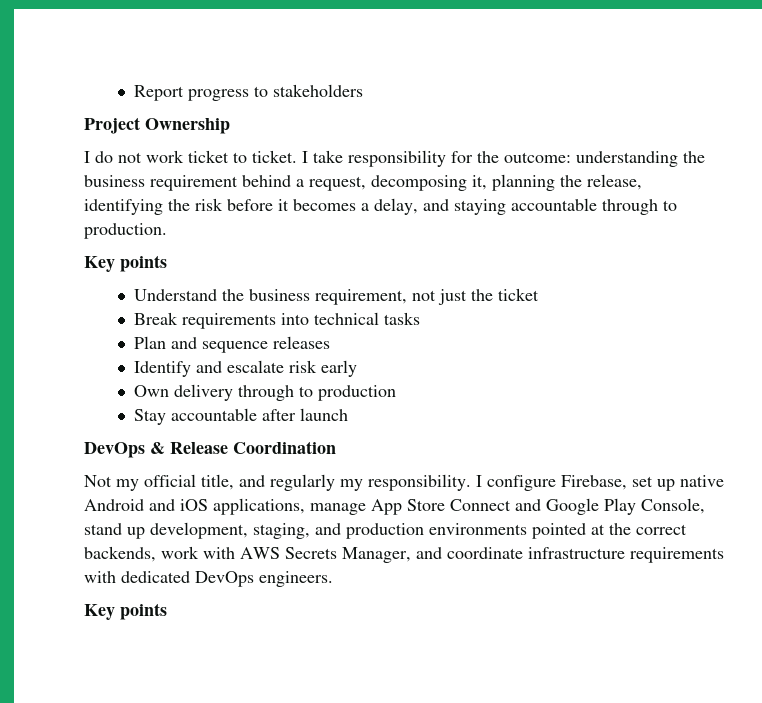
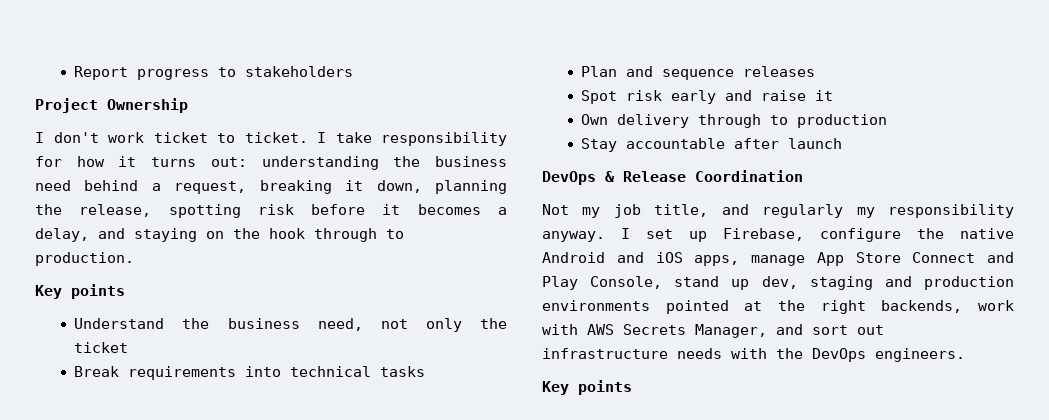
- I do not work ticket to ticket.
+ I don't work ticket to ticket.
- I take responsibility for the outcome: understanding the business requirement behind a request, decomposing it, planning the release, identifying the risk before it becomes a delay, and staying accountable through to production.
+ I take responsibility for how it turns out: understanding the business need behind a request, breaking it down, planning the release, spotting risk before it becomes a delay, and staying on the hook through to production.
- Understand the business requirement, not just the ticket
+ Understand the business need, not only the ticket
- Identify and escalate risk early
+ Spot risk early and raise it
- Not my official title, and regularly my responsibility. I configure Firebase, set up native Android and iOS applications, manage App Store Connect and Google Play Console, stand up development, staging, and production environments pointed at the correct backends, work with AWS Secrets Manager, and coordinate infrastructure requirements with dedicated DevOps engineers.
+ Not my job title, and regularly my responsibility anyway. I set up Firebase, configure the native Android and iOS apps, manage App Store Connect and Play Console, stand up dev, staging and production environments pointed at the right backends, work with AWS Secrets Manager, and sort out infrastructure needs with the DevOps engineers.

